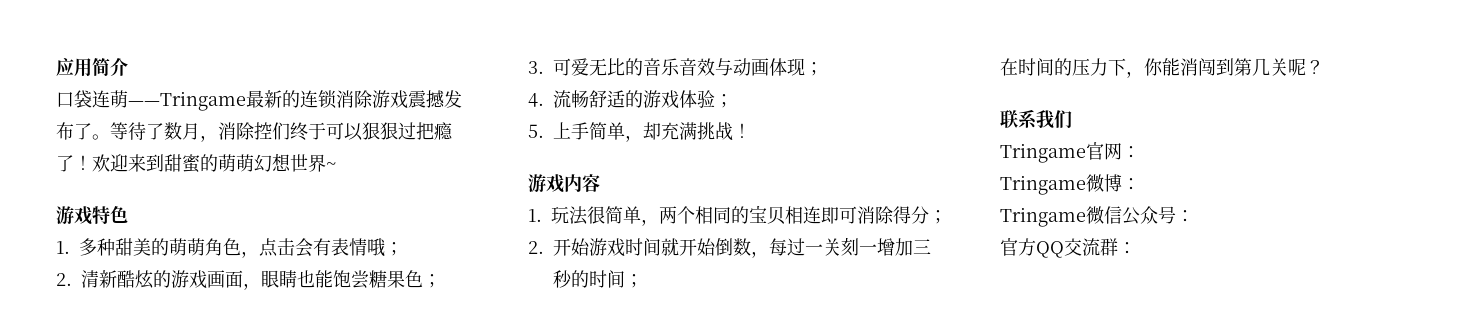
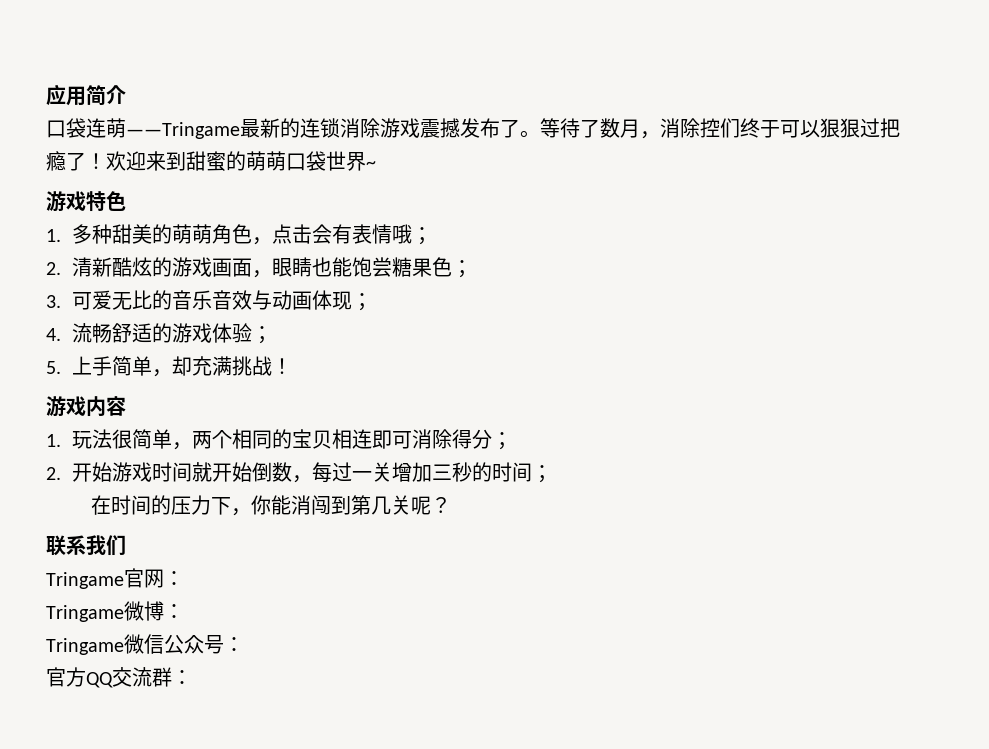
- 欢迎来到甜蜜的萌萌幻想世界~
+ 欢迎来到甜蜜的萌萌口袋世界~
- 2.开始游戏时间就开始倒数，每过一关刻一增加三秒的时间；
+ 2.开始游戏时间就开始倒数，每过一关增加三秒的时间；

